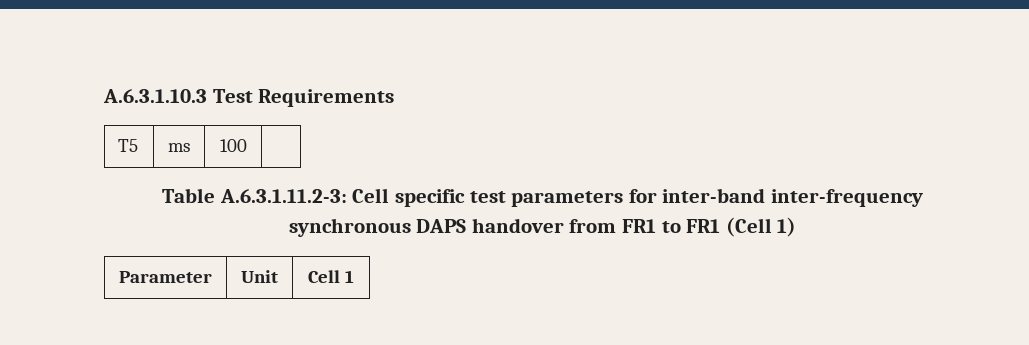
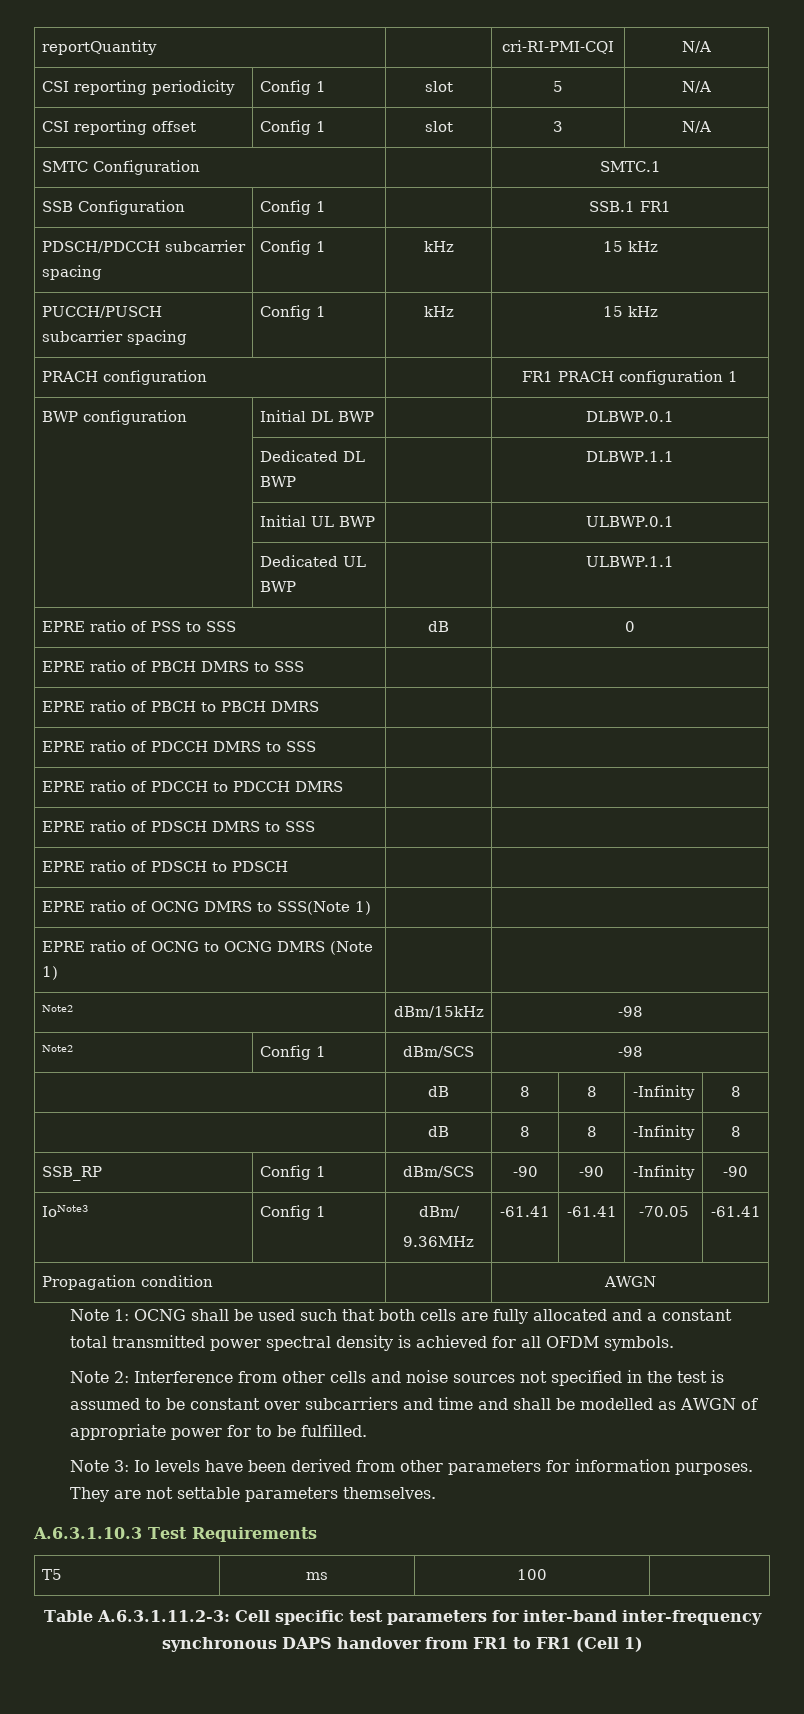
+ reportQuantity | | cri-RI-PMI-CQI | N/A
+ CSI reporting periodicity | Config 1 | slot | 5 | N/A
+ CSI reporting offset | Config 1 | slot | 3 | N/A
+ SMTC Configuration | | SMTC.1
+ SSB Configuration | Config 1 | | SSB.1 FR1
+ PDSCH/PDCCH subcarrier spacing | Config 1 | kHz | 15 kHz
+ PUCCH/PUSCH subcarrier spacing | Config 1 | kHz | 15 kHz
+ PRACH configuration | | FR1 PRACH configuration 1
+ BWP configuration | Initial DL BWP | | DLBWP.0.1
+ | Dedicated DL BWP | | DLBWP.1.1
+ | Initial UL BWP | | ULBWP.0.1
+ | Dedicated UL BWP | | ULBWP.1.1
+ EPRE ratio of PSS to SSS | dB | 0
+ EPRE ratio of PBCH DMRS to SSS | |
+ EPRE ratio of PBCH to PBCH DMRS | |
+ EPRE ratio of PDCCH DMRS to SSS | |
+ EPRE ratio of PDCCH to PDCCH DMRS | |
+ EPRE ratio of PDSCH DMRS to SSS | |
+ EPRE ratio of PDSCH to PDSCH | |
+ EPRE ratio of OCNG DMRS to SSS(Note 1) | |
+ EPRE ratio of OCNG to OCNG DMRS (Note 1) | |
+ Note2 | dBm/15kHz | -98
+ Note2 | Config 1 | dBm/SCS | -98
+ | dB | 8 | 8 | -Infinity | 8
+ | dB | 8 | 8 | -Infinity | 8
+ SSB_RP | Config 1 | dBm/SCS | -90 | -90 | -Infinity | -90
+ IoNote3 | Config 1 | dBm/
+ 9.36MHz | -61.41 | -61.41 | -70.05 | -61.41
+ Propagation condition | | AWGN
+ Note 1: OCNG shall be used such that both cells are fully allocated and a constant total transmitted power spectral density is achieved for all OFDM symbols.
+ Note 2: Interference from other cells and noise sources not specified in the test is assumed to be constant over subcarriers and time and shall be modelled as AWGN of appropriate power for to be fulfilled.
+ Note 3: Io levels have been derived from other parameters for information purposes. They are not settable parameters themselves.
- Parameter | Unit | Cell 1

